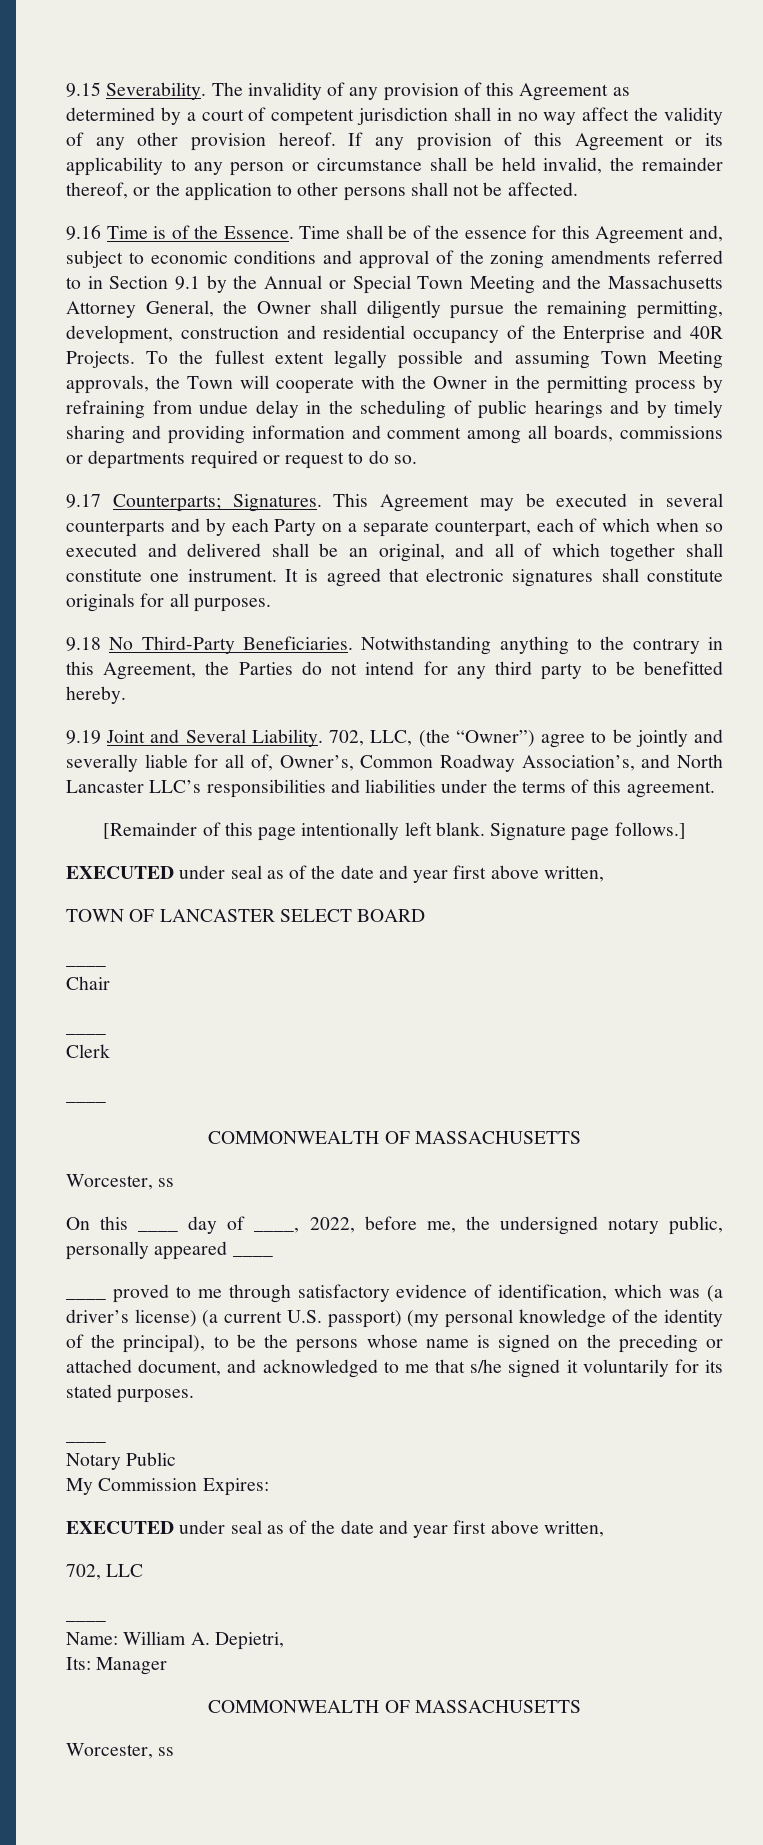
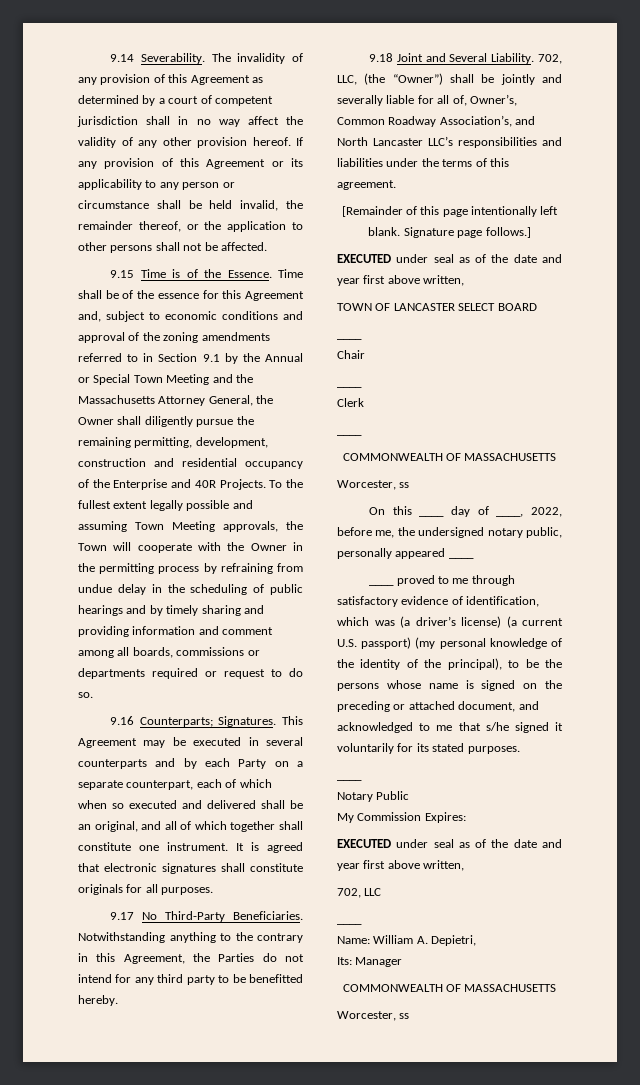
- 9.15 Severability.
+ 9.14 Severability.
- 9.16 Time is of the Essence.
+ 9.15 Time is of the Essence.
- 9.17 Counterparts; Signatures.
+ 9.16 Counterparts; Signatures.
- 9.18 No Third-Party Beneficiaries.
+ 9.17 No Third-Party Beneficiaries.
- 9.19 Joint and Several Liability.
+ 9.18 Joint and Several Liability.
- 702, LLC, (the “Owner”) agree to be jointly and severally liable for all of, Owner’s, Common Roadway Association’s, and North Lancaster LLC’s responsibilities and liabilities under the terms of this agreement.
+ 702, LLC, (the “Owner”) shall be jointly and severally liable for all of, Owner’s, Common Roadway Association’s, and North Lancaster LLC’s responsibilities and liabilities under the terms of this agreement.

